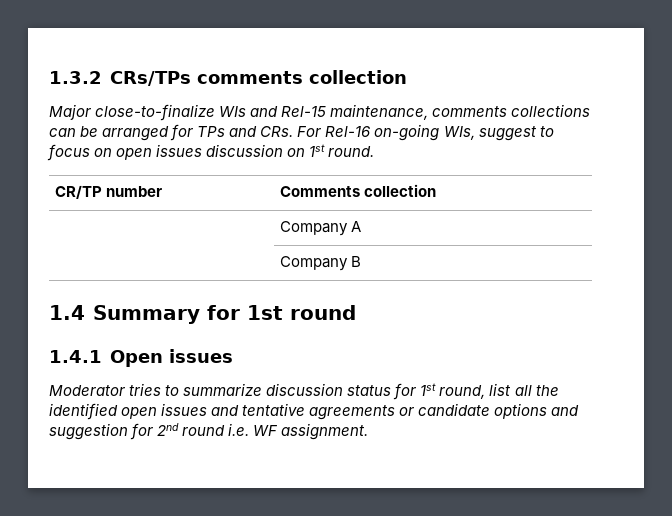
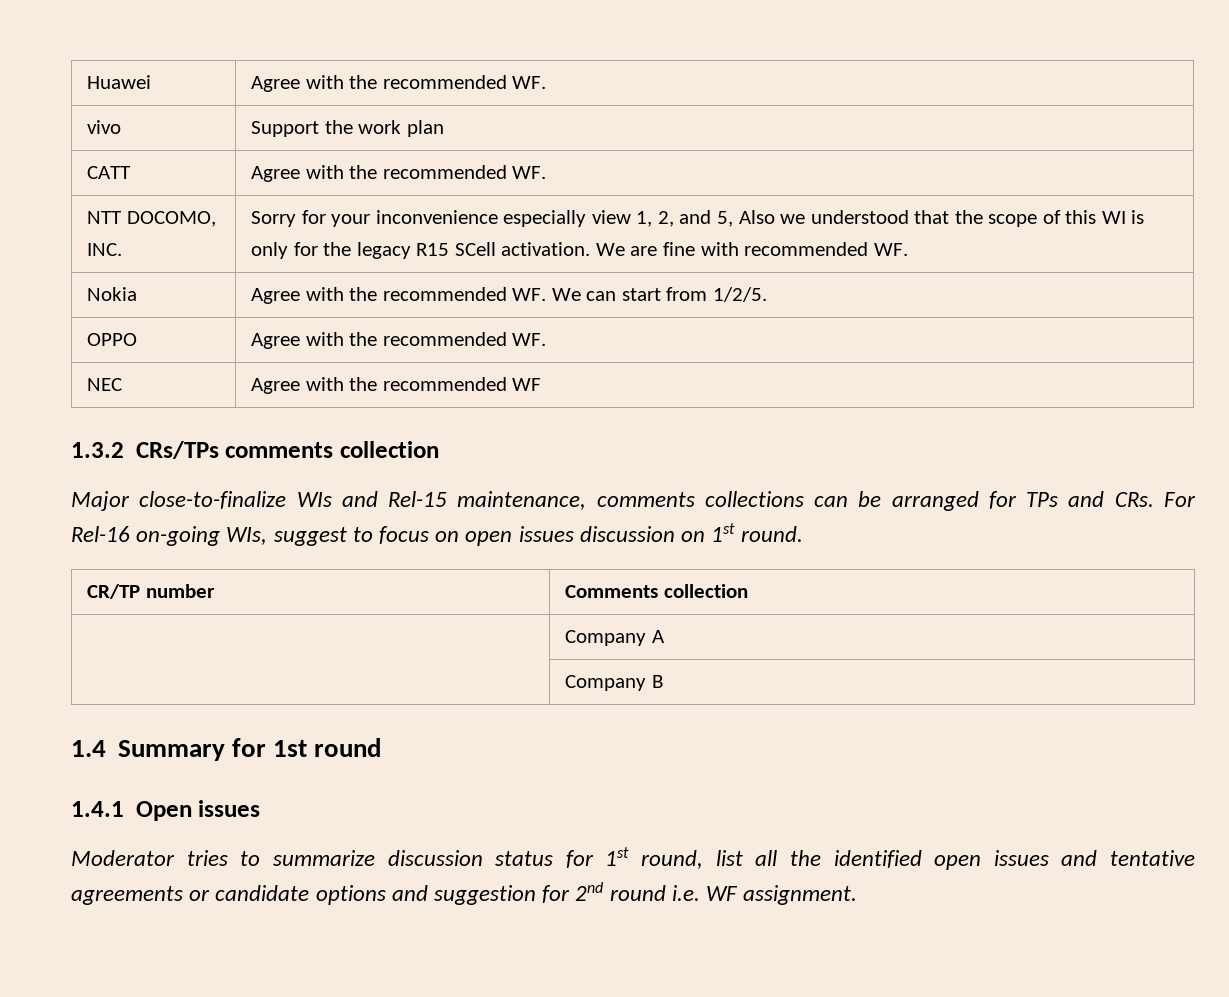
+ Huawei | Agree with the recommended WF.
+ vivo | Support the work plan
+ CATT | Agree with the recommended WF.
+ NTT DOCOMO, INC. | Sorry for your inconvenience especially view 1, 2, and 5, Also we understood that the scope of this WI is only for the legacy R15 SCell activation. We are fine with recommended WF.
+ Nokia | Agree with the recommended WF. We can start from 1/2/5.
+ OPPO | Agree with the recommended WF.
+ NEC | Agree with the recommended WF

